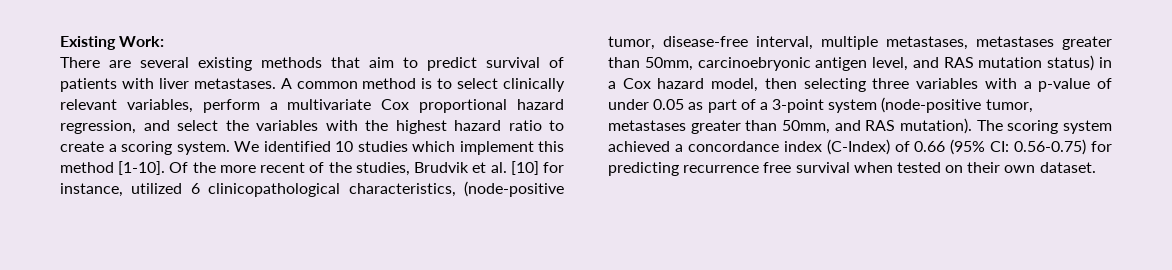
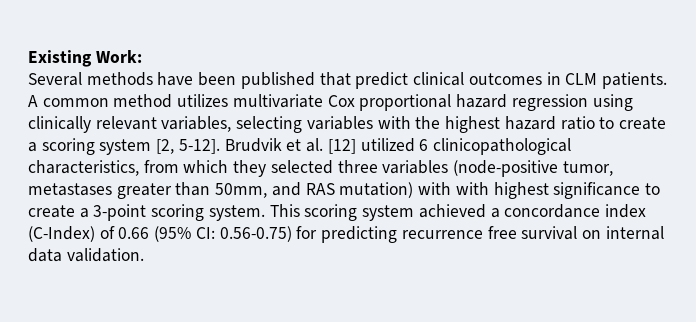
- There are several existing methods that aim to predict survival of patients with liver metastases. A common method is to select clinically relevant variables, perform a multivariate Cox proportional hazard regression, and select the variables with the highest hazard ratio to create a scoring system. We identified 10 studies which implement this method [1-10]. Of the more recent of the studies, Brudvik et al. [10] for instance, utilized 6 clinicopathological characteristics, (node-positive tumor, disease-free interval, multiple metastases, metastases greater than 50mm, carcinoebryonic antigen level, and RAS mutation status) in a Cox hazard model, then selecting three variables with a p-value of under 0.05 as part of a 3-point system (node-positive tumor, metastases greater than 50mm, and RAS mutation). The scoring system achieved a concordance index (C-Index) of 0.66 (95% CI: 0.56-0.75) for predicting recurrence free survival when tested on their own dataset.
+ Several methods have been published that predict clinical outcomes in CLM patients. A common method utilizes multivariate Cox proportional hazard regression using clinically relevant variables, selecting variables with the highest hazard ratio to create a scoring system [2, 5-12]. Brudvik et al. [12] utilized 6 clinicopathological characteristics, from which they selected three variables (node-positive tumor, metastases greater than 50mm, and RAS mutation) with with highest significance to create a 3-point scoring system. This scoring system achieved a concordance index (C-Index) of 0.66 (95% CI: 0.56-0.75) for predicting recurrence free survival on internal data validation.

